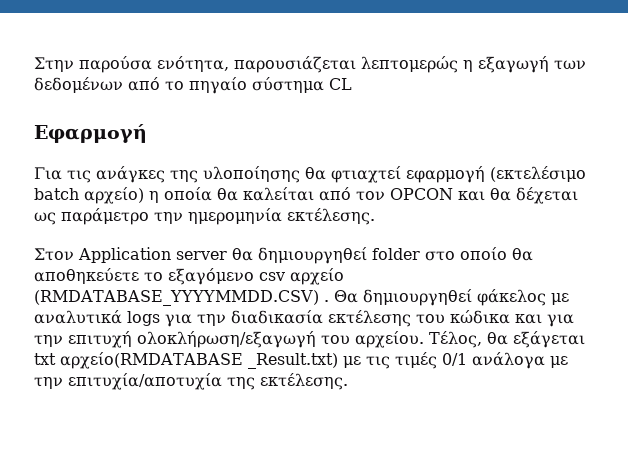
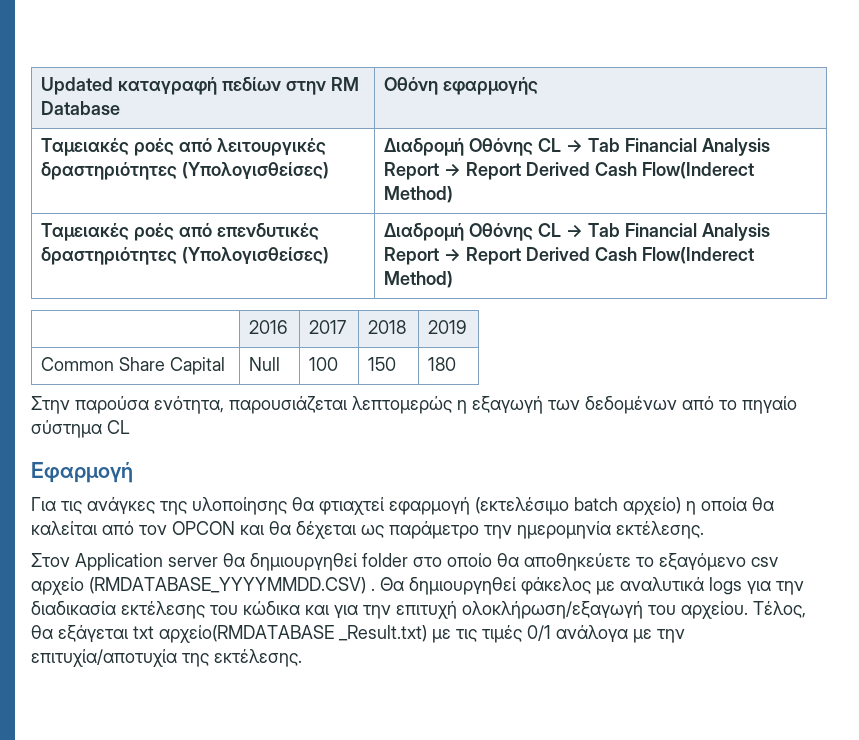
+ Updated καταγραφή πεδίων στην RM Database | Οθόνη εφαρμογής
+ Ταμειακές ροές από λειτουργικές δραστηριότητες (Υπολογισθείσες) | Διαδρομή Οθόνης CL → Tab Financial Analysis Report → Report Derived Cash Flow(Inderect Method)
+ Ταμειακές ροές από επενδυτικές δραστηριότητες (Υπολογισθείσες) | Διαδρομή Οθόνης CL → Tab Financial Analysis Report → Report Derived Cash Flow(Inderect Method)
+ | 2016 | 2017 | 2018 | 2019
+ Common Share Capital | Null | 100 | 150 | 180

